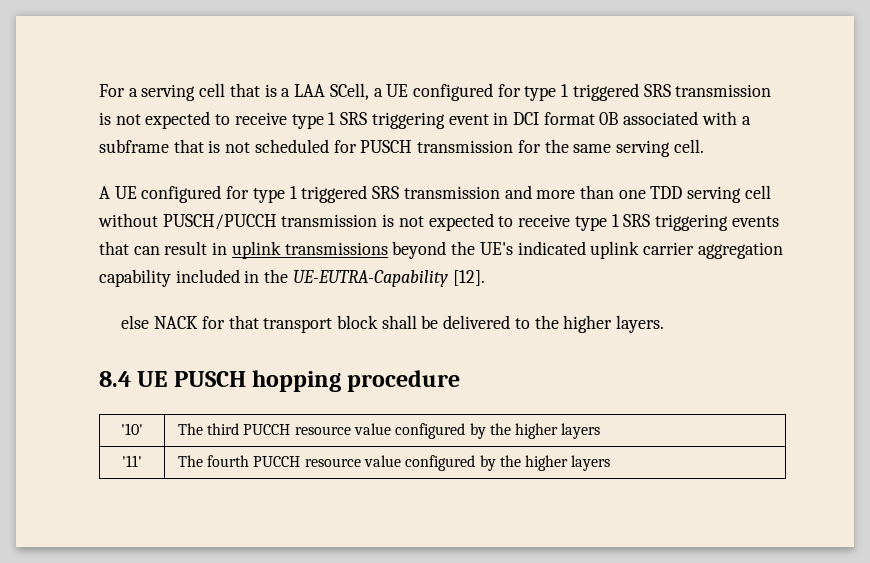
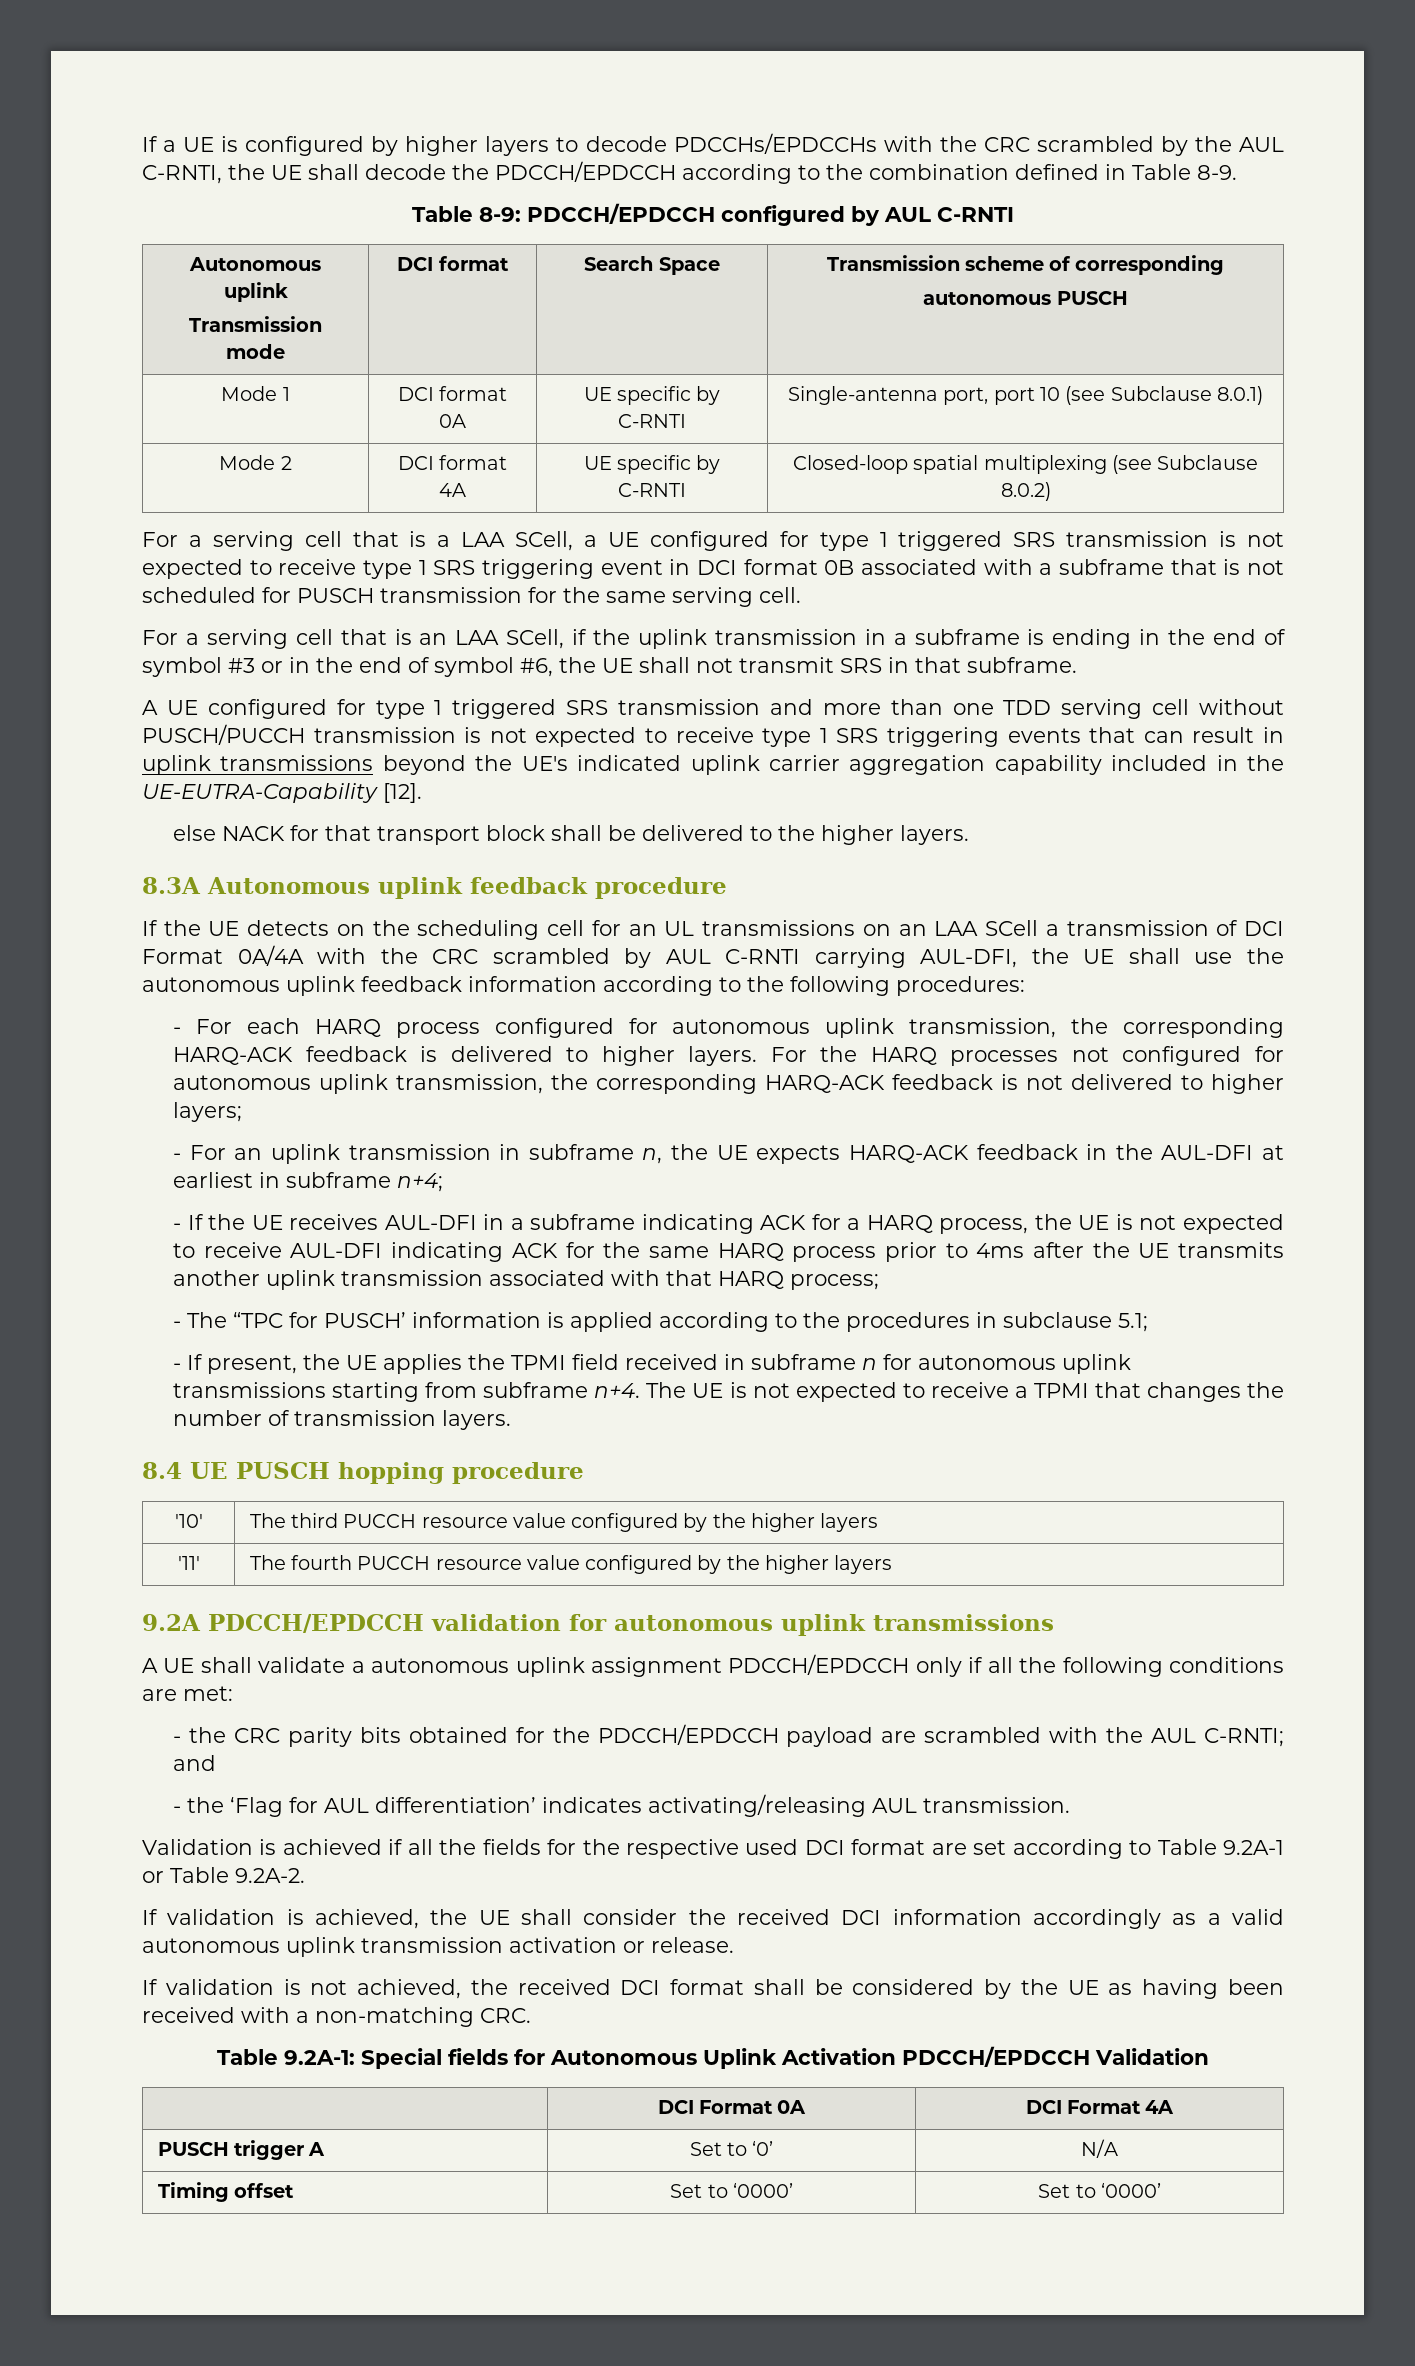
+ If a UE is configured by higher layers to decode PDCCHs/EPDCCHs with the CRC scrambled by the AUL C-RNTI, the UE shall decode the PDCCH/EPDCCH according to the combination defined in Table 8-9.
+ Table 8-9: PDCCH/EPDCCH configured by AUL C-RNTI
+ Autonomous uplink
+ Transmission mode | DCI format | Search Space | Transmission scheme of corresponding
+ autonomous PUSCH
+ Mode 1 | DCI format 0A | UE specific by C-RNTI | Single-antenna port, port 10 (see Subclause 8.0.1)
+ Mode 2 | DCI format 4A | UE specific by C-RNTI | Closed-loop spatial multiplexing (see Subclause 8.0.2)
+ For a serving cell that is an LAA SCell, if the uplink transmission in a subframe is ending in the end of symbol #3 or in the end of symbol #6, the UE shall not transmit SRS in that subframe.
+ 8.3A Autonomous uplink feedback procedure
+ If the UE detects on the scheduling cell for an UL transmissions on an LAA SCell a transmission of DCI Format 0A/4A with the CRC scrambled by AUL C-RNTI carrying AUL-DFI, the UE shall use the autonomous uplink feedback information according to the following procedures:
+ - For each HARQ process configured for autonomous uplink transmission, the corresponding HARQ-ACK feedback is delivered to higher layers. For the HARQ processes not configured for autonomous uplink transmission, the corresponding HARQ-ACK feedback is not delivered to higher layers;
+ - For an uplink transmission in subframe n, the UE expects HARQ-ACK feedback in the AUL-DFI at earliest in subframe n+4;
+ - If the UE receives AUL-DFI in a subframe indicating ACK for a HARQ process, the UE is not expected to receive AUL-DFI indicating ACK for the same HARQ process prior to 4ms after the UE transmits another uplink transmission associated with that HARQ process;
+ - The “TPC for PUSCH’ information is applied according to the procedures in subclause 5.1;
+ - If present, the UE applies the TPMI field received in subframe n for autonomous uplink transmissions starting from subframe n+4. The UE is not expected to receive a TPMI that changes the number of transmission layers.
+ 9.2A PDCCH/EPDCCH validation for autonomous uplink transmissions
+ A UE shall validate a autonomous uplink assignment PDCCH/EPDCCH only if all the following conditions are met:
+ - the CRC parity bits obtained for the PDCCH/EPDCCH payload are scrambled with the AUL C-RNTI; and
+ - the ‘Flag for AUL differentiation’ indicates activating/releasing AUL transmission.
+ Validation is achieved if all the fields for the respective used DCI format are set according to Table 9.2A-1 or Table 9.2A-2.
+ If validation is achieved, the UE shall consider the received DCI information accordingly as a valid autonomous uplink transmission activation or release.
+ If validation is not achieved, the received DCI format shall be considered by the UE as having been received with a non-matching CRC.
+ Table 9.2A-1: Special fields for Autonomous Uplink Activation PDCCH/EPDCCH Validation
+ | DCI Format 0A | DCI Format 4A
+ PUSCH trigger A | Set to ‘0’ | N/A
+ Timing offset | Set to ‘0000’ | Set to ‘0000’

